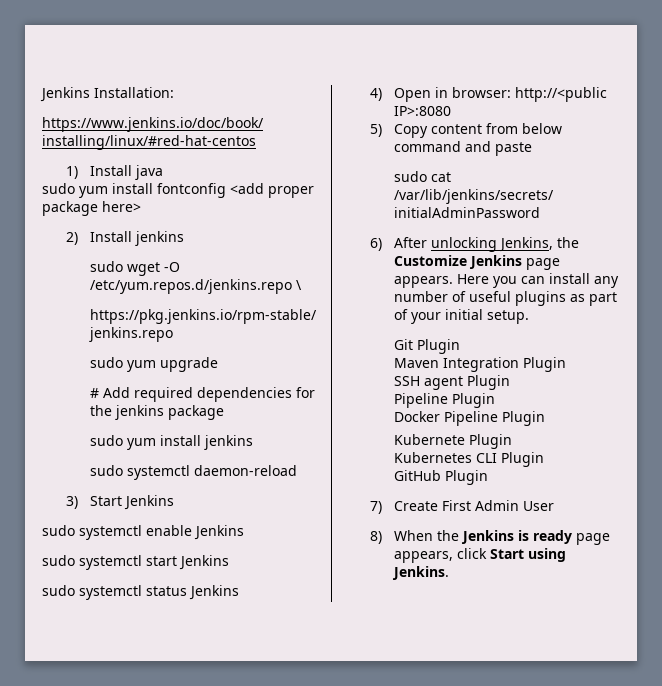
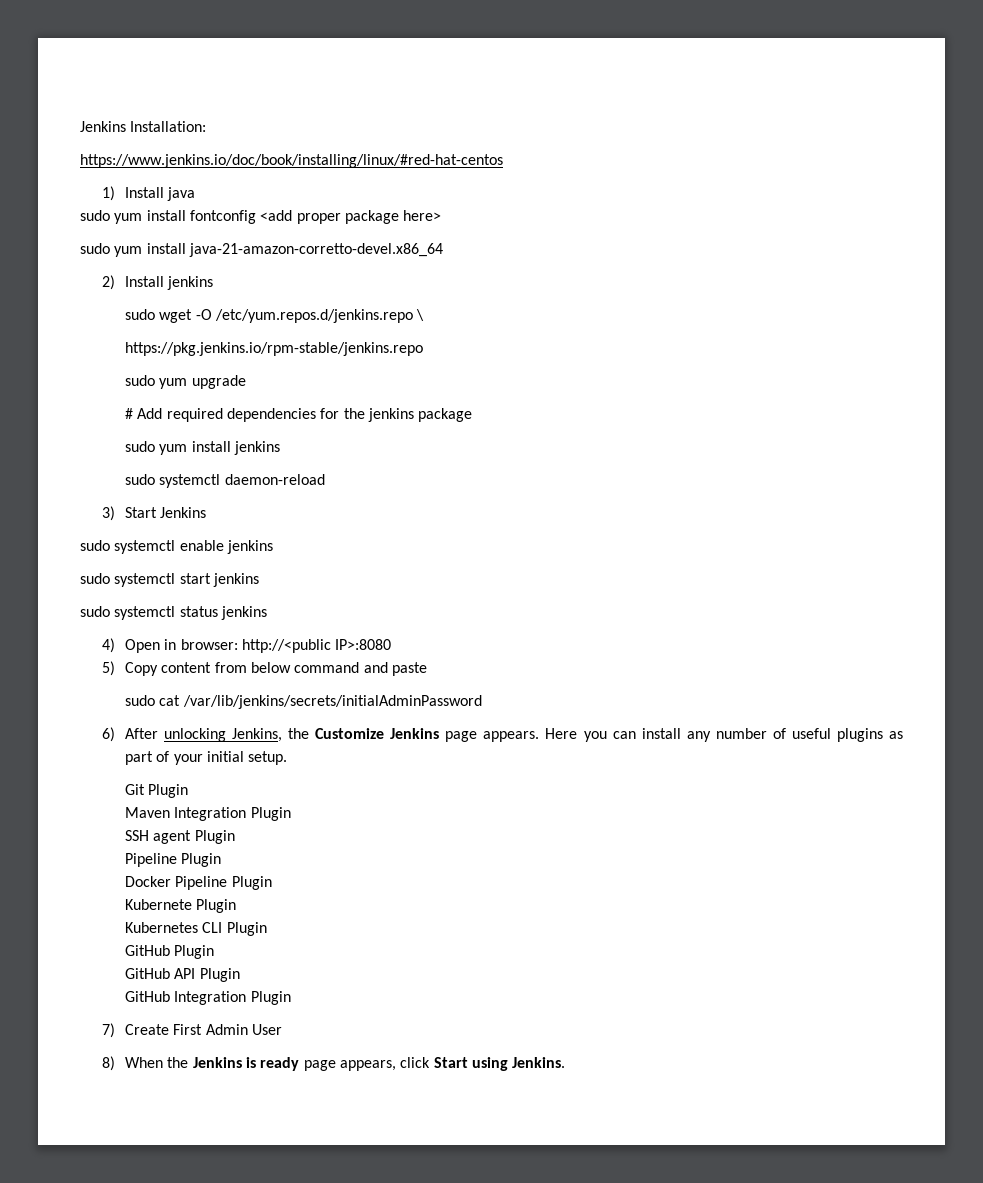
+ sudo yum install java-21-amazon-corretto-devel.x86_64
- sudo systemctl enable Jenkins
+ sudo systemctl enable jenkins
- sudo systemctl start Jenkins
+ sudo systemctl start jenkins
- sudo systemctl status Jenkins
+ sudo systemctl status jenkins
+ GitHub API Plugin
+ GitHub Integration Plugin

